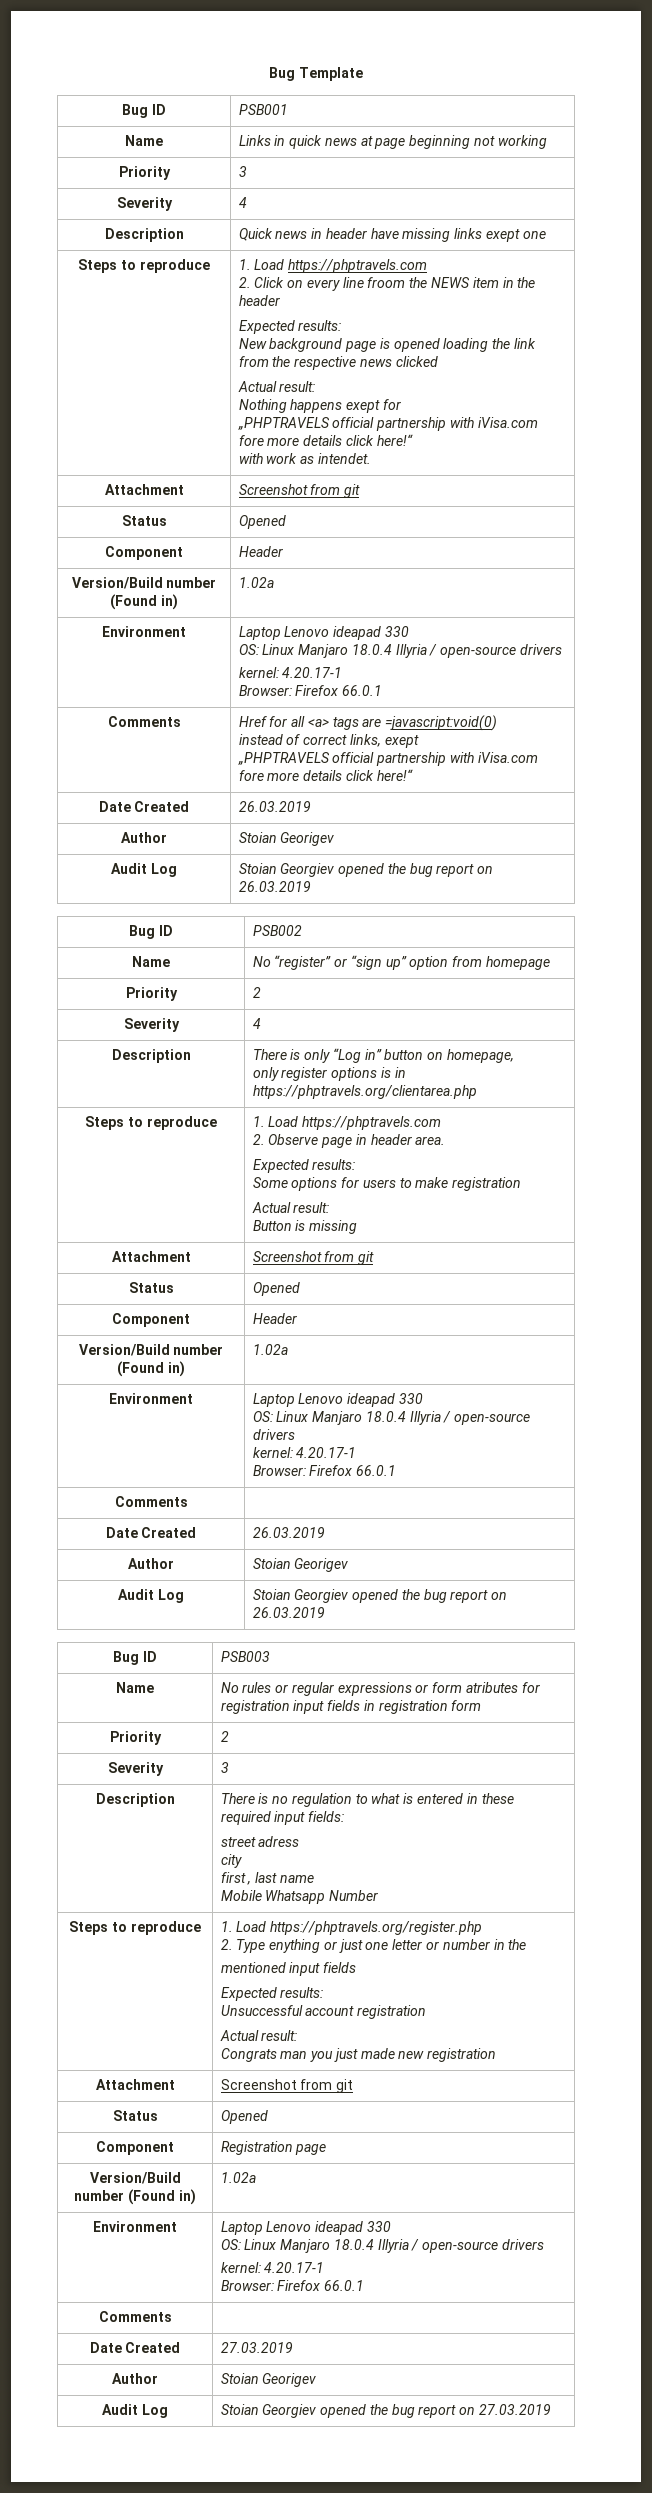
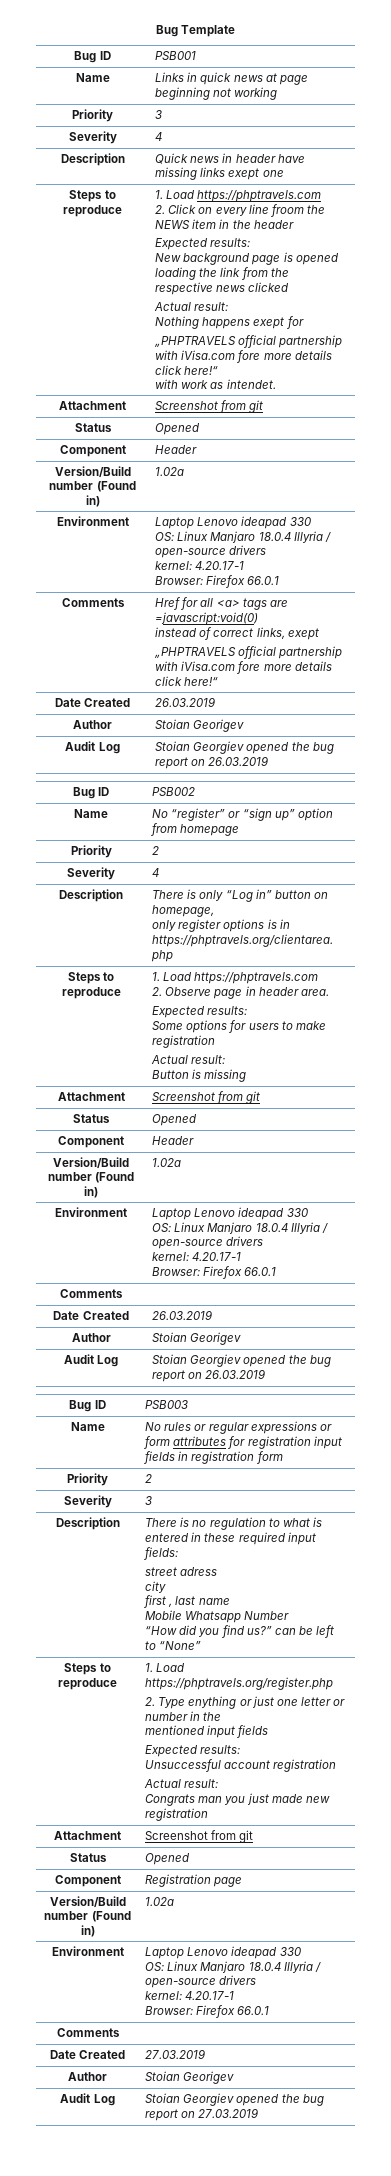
- Name | No rules or regular expressions or form atributes for registration input fields in registration form
+ Name | No rules or regular expressions or form attributes for registration input fields in registration form
  Description | There is no regulation to what is entered in these required input fields:
  street adress
  city
  first , last name
  Mobile Whatsapp Number
+ “How did you find us?” can be left to “None”

